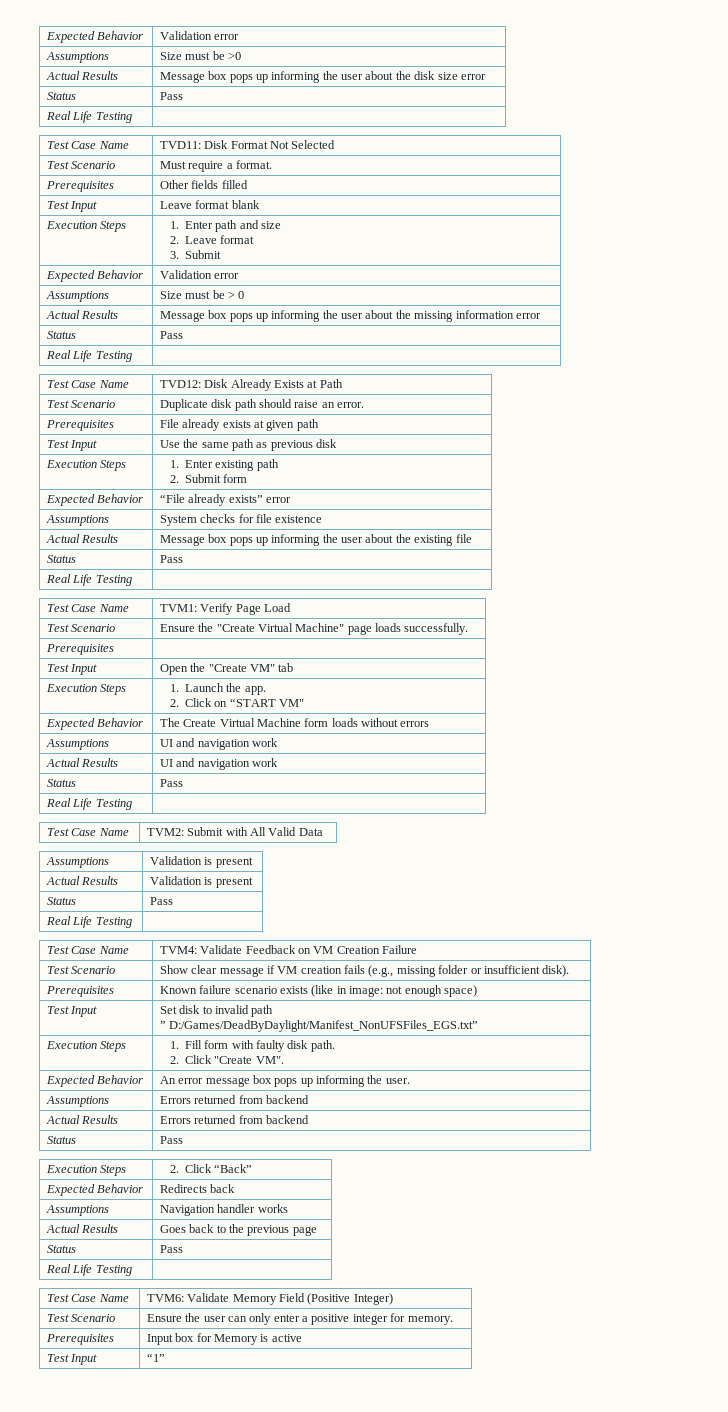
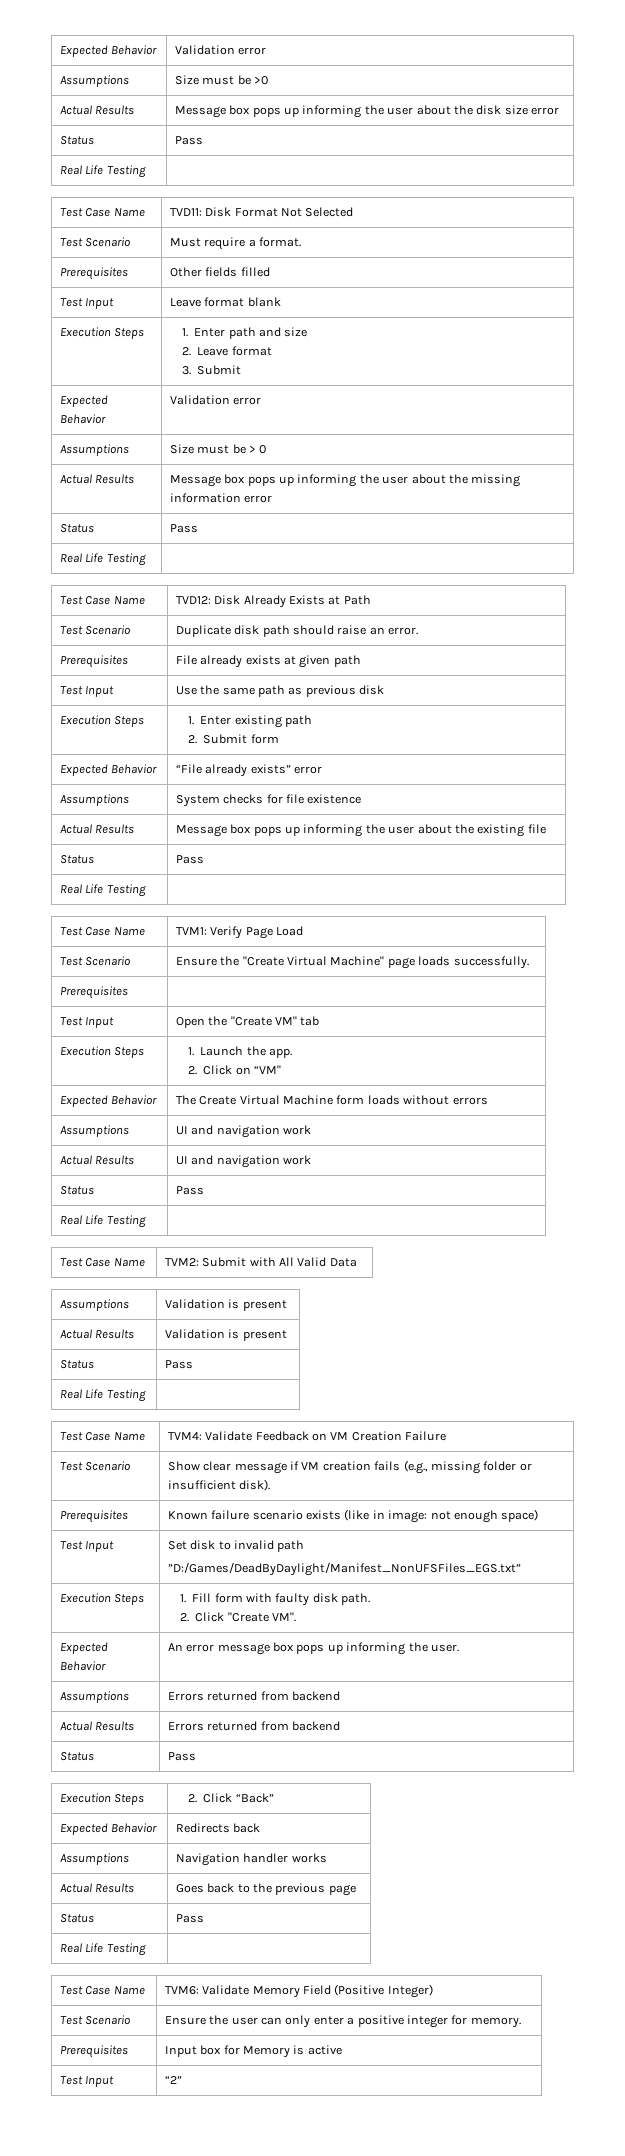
  Execution Steps | 1. Launch the app.
- 2. Click on “START VM"
+ 2. Click on “VM"
  Test Input | Set disk to invalid path
- ” D:/Games/DeadByDaylight/Manifest_NonUFSFiles_EGS.txt”
+ ”D:/Games/DeadByDaylight/Manifest_NonUFSFiles_EGS.txt”
- Test Input | “1”
+ Test Input | “2”

